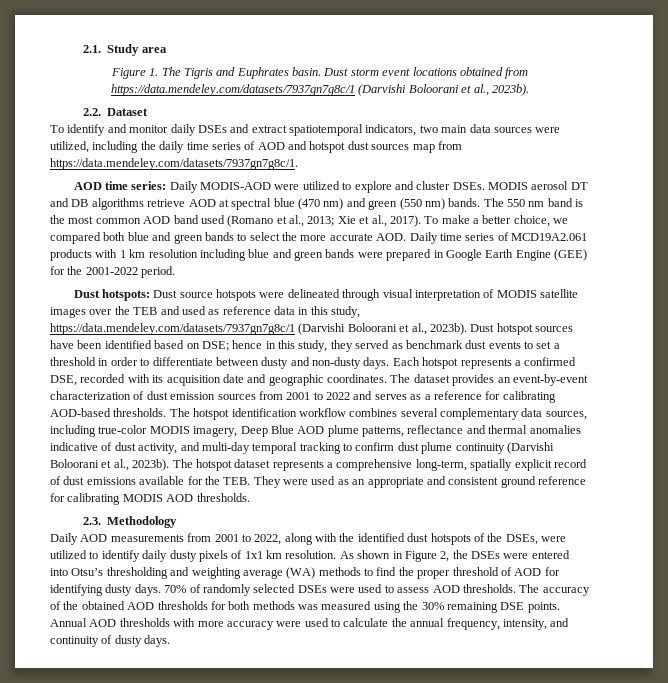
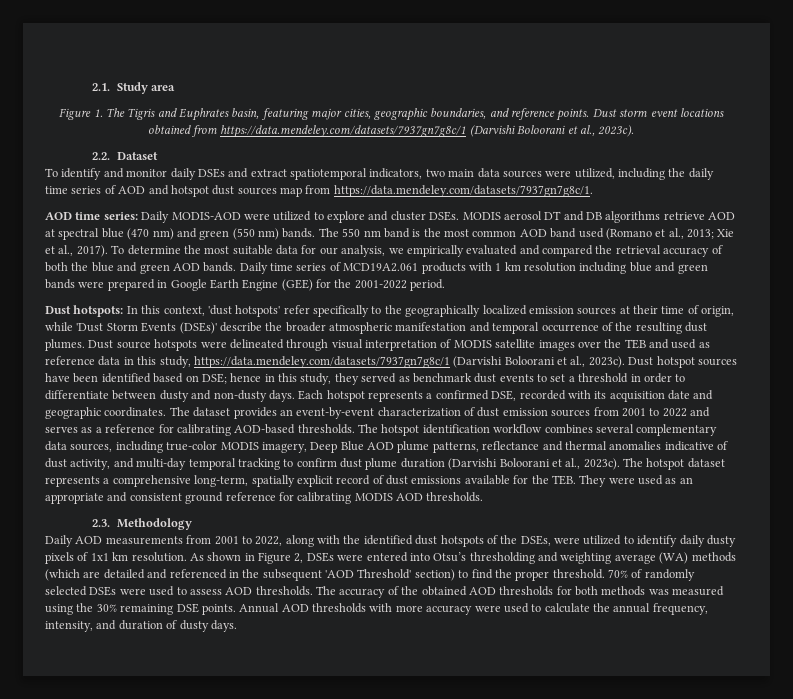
- Figure 1. The Tigris and Euphrates basin.
+ Figure 1. The Tigris and Euphrates basin, featuring major cities, geographic boundaries, and reference points.
- Dust storm event locations obtained from https://data.mendeley.com/datasets/7937gn7g8c/1 (Darvishi Boloorani et al., 2023b).
+ Dust storm event locations obtained from https://data.mendeley.com/datasets/7937gn7g8c/1 (Darvishi Boloorani et al., 2023c).
- To make a better choice, we compared both blue and green bands to select the more accurate AOD. Daily time series of MCD19A2.061 products with 1 km resolution including blue and green bands were prepared in Google Earth Engine (GEE) for the 2001-2022 period.
+ To determine the most suitable data for our analysis, we empirically evaluated and compared the retrieval accuracy of both the blue and green AOD bands. Daily time series of MCD19A2.061 products with 1 km resolution including blue and green bands were prepared in Google Earth Engine (GEE) for the 2001-2022 period.
- Dust hotspots: Dust source hotspots were delineated through visual interpretation of MODIS satellite images over the TEB and used as reference data in this study, https://data.mendeley.com/datasets/7937gn7g8c/1 (Darvishi Boloorani et al., 2023b).
+ Dust hotspots: In this context, 'dust hotspots' refer specifically to the geographically localized emission sources at their time of origin, while 'Dust Storm Events (DSEs)' describe the broader atmospheric manifestation and temporal occurrence of the resulting dust plumes. Dust source hotspots were delineated through visual interpretation of MODIS satellite images over the TEB and used as reference data in this study, https://data.mendeley.com/datasets/7937gn7g8c/1 (Darvishi Boloorani et al., 2023c).
- The hotspot identification workflow combines several complementary data sources, including true-color MODIS imagery, Deep Blue AOD plume patterns, reflectance and thermal anomalies indicative of dust activity, and multi-day temporal tracking to confirm dust plume continuity (Darvishi Boloorani et al., 2023b).
+ The hotspot identification workflow combines several complementary data sources, including true-color MODIS imagery, Deep Blue AOD plume patterns, reflectance and thermal anomalies indicative of dust activity, and multi-day temporal tracking to confirm dust plume duration (Darvishi Boloorani et al., 2023c).
- As shown in Figure 2, the DSEs were entered into Otsu’s thresholding and weighting average (WA) methods to find the proper threshold of AOD for identifying dusty days.
+ As shown in Figure 2, DSEs were entered into Otsu’s thresholding and weighting average (WA) methods (which are detailed and referenced in the subsequent 'AOD Threshold' section) to find the proper threshold.
- Annual AOD thresholds with more accuracy were used to calculate the annual frequency, intensity, and continuity of dusty days.
+ Annual AOD thresholds with more accuracy were used to calculate the annual frequency, intensity, and duration of dusty days.

